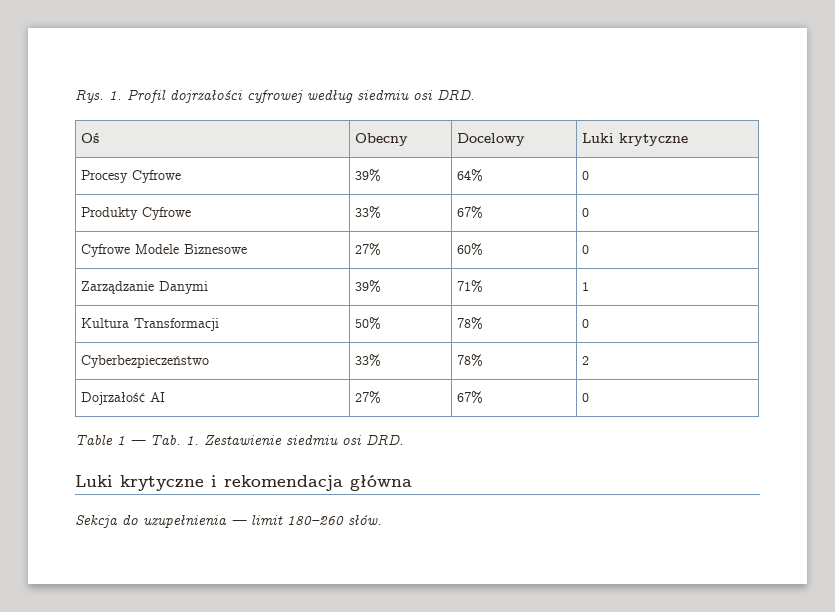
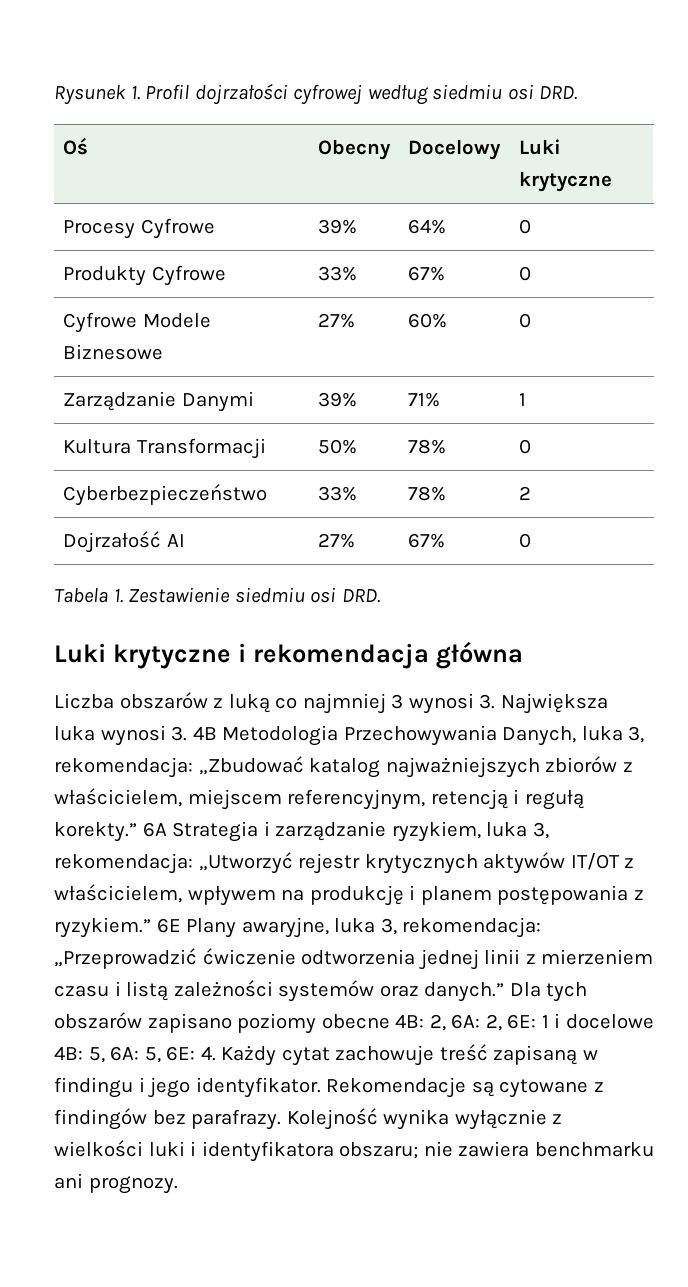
- Rys. 1. Profil dojrzałości cyfrowej według siedmiu osi DRD.
+ Rysunek 1. Profil dojrzałości cyfrowej według siedmiu osi DRD.
- Table 1 — Tab. 1. Zestawienie siedmiu osi DRD.
+ Tabela 1. Zestawienie siedmiu osi DRD.
- Sekcja do uzupełnienia — limit 180–260 słów.
+ Liczba obszarów z luką co najmniej 3 wynosi 3. Największa luka wynosi 3. 4B Metodologia Przechowywania Danych, luka 3, rekomendacja: „Zbudować katalog najważniejszych zbiorów z właścicielem, miejscem referencyjnym, retencją i regułą korekty.” 6A Strategia i zarządzanie ryzykiem, luka 3, rekomendacja: „Utworzyć rejestr krytycznych aktywów IT/OT z właścicielem, wpływem na produkcję i planem postępowania z ryzykiem.” 6E Plany awaryjne, luka 3, rekomendacja: „Przeprowadzić ćwiczenie odtworzenia jednej linii z mierzeniem czasu i listą zależności systemów oraz danych.” Dla tych obszarów zapisano poziomy obecne 4B: 2, 6A: 2, 6E: 1 i docelowe 4B: 5, 6A: 5, 6E: 4. Każdy cytat zachowuje treść zapisaną w findingu i jego identyfikator. Rekomendacje są cytowane z findingów bez parafrazy. Kolejność wynika wyłącznie z wielkości luki i identyfikatora obszaru; nie zawiera benchmarku ani prognozy.

